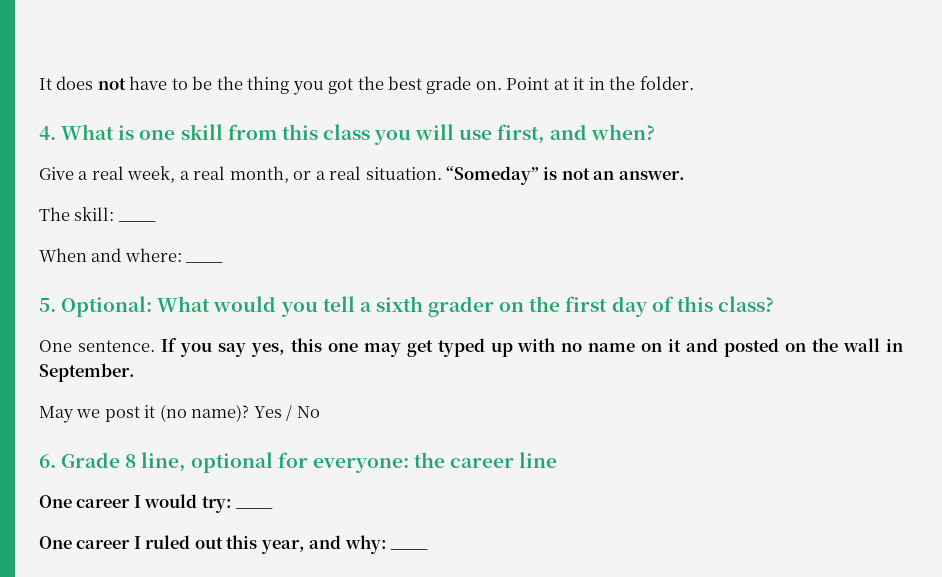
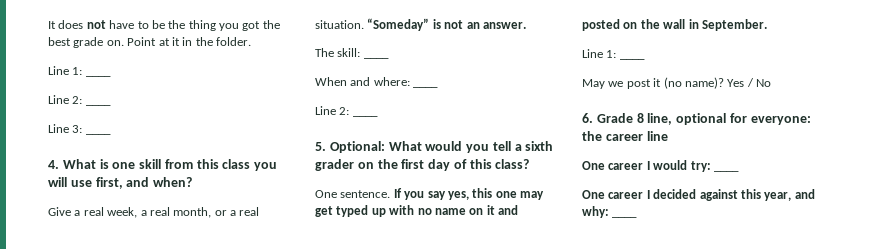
  Point at it in the folder.
+ Line 1: ____
+ Line 2: ____
+ Line 3: ____
  When and where: ____
+ Line 2: ____
  If you say yes, this one may get typed up with no name on it and posted on the wall in September.
+ Line 1: ____
- One career I ruled out this year, and why: ____
+ One career I decided against this year, and why: ____

